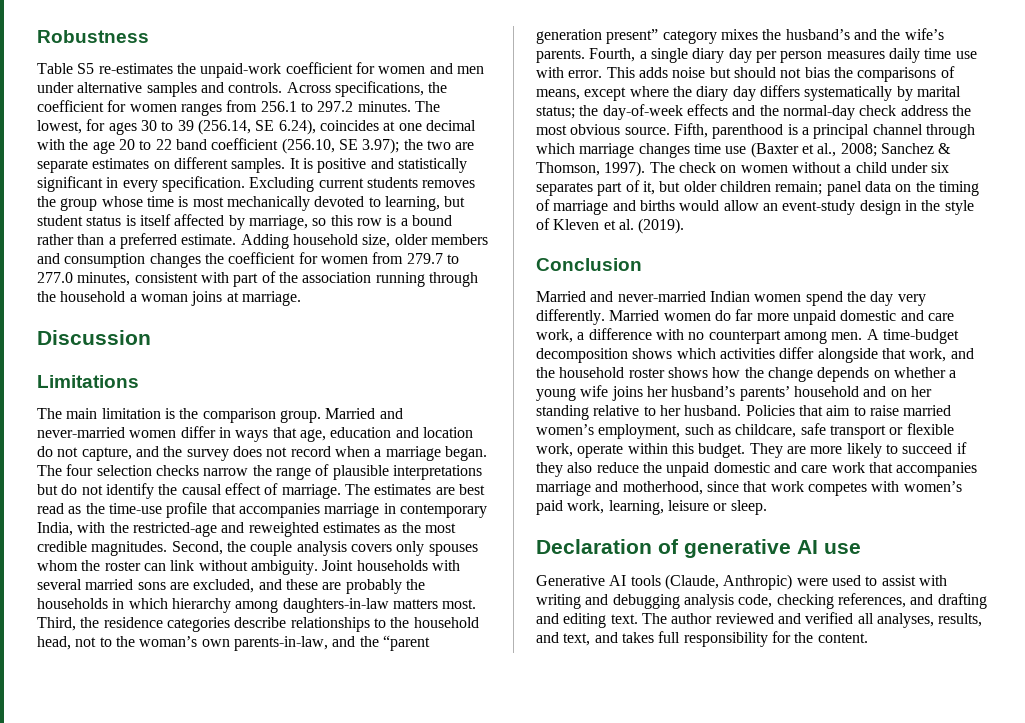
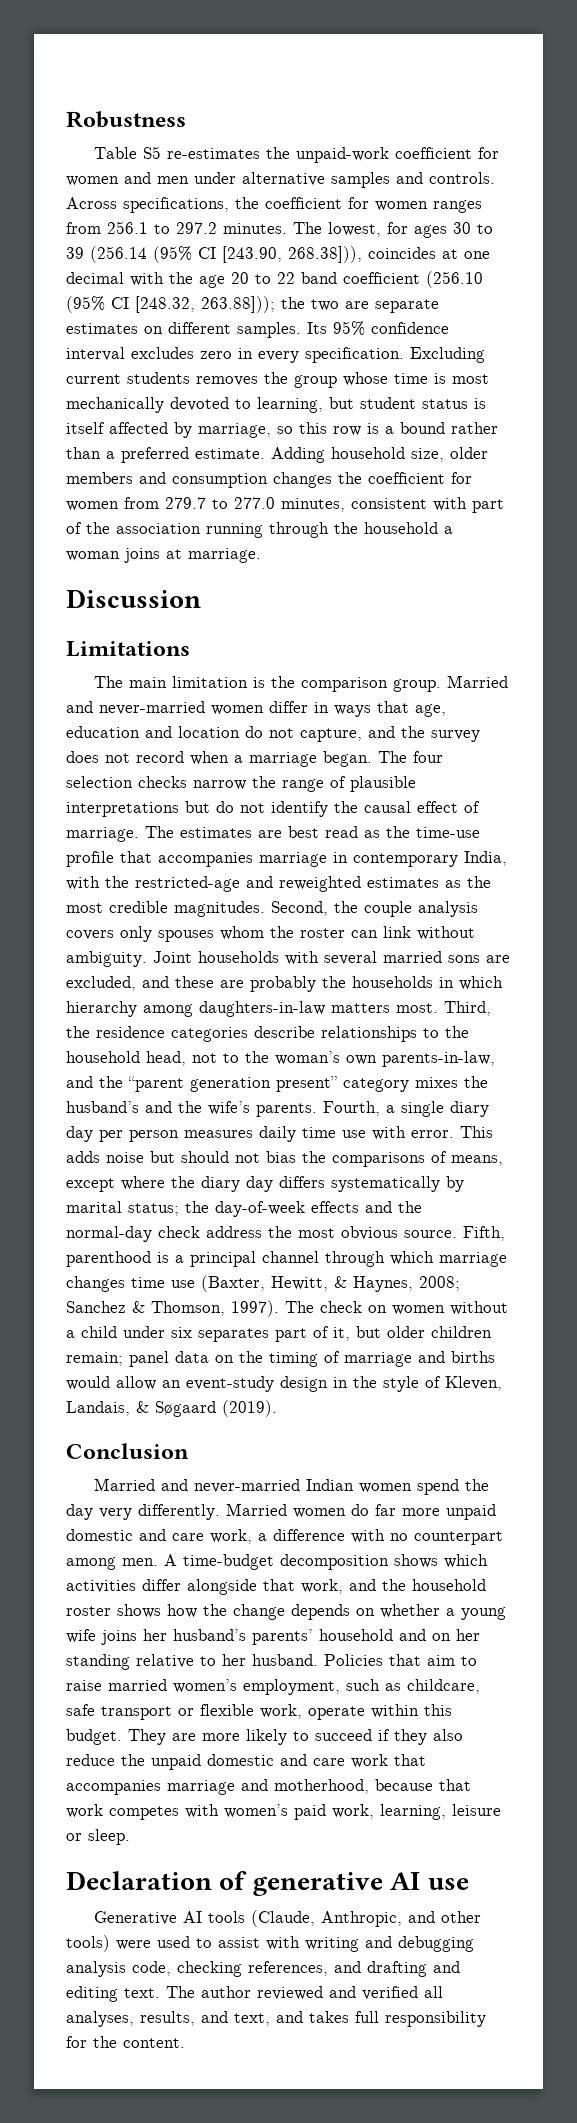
- The lowest, for ages 30 to 39 (256.14, SE 6.24), coincides at one decimal with the age 20 to 22 band coefficient (256.10, SE 3.97); the two are separate estimates on different samples.
+ The lowest, for ages 30 to 39 (256.14 (95% CI [243.90, 268.38])), coincides at one decimal with the age 20 to 22 band coefficient (256.10 (95% CI [248.32, 263.88])); the two are separate estimates on different samples.
- It is positive and statistically significant in every specification.
+ Its 95% confidence interval excludes zero in every specification.
- Fifth, parenthood is a principal channel through which marriage changes time use (Baxter et al., 2008; Sanchez & Thomson, 1997).
+ Fifth, parenthood is a principal channel through which marriage changes time use (Baxter, Hewitt, & Haynes, 2008; Sanchez & Thomson, 1997).
- The check on women without a child under six separates part of it, but older children remain; panel data on the timing of marriage and births would allow an event-study design in the style of Kleven et al. (2019).
+ The check on women without a child under six separates part of it, but older children remain; panel data on the timing of marriage and births would allow an event-study design in the style of Kleven, Landais, & Søgaard (2019).
- They are more likely to succeed if they also reduce the unpaid domestic and care work that accompanies marriage and motherhood, since that work competes with women’s paid work, learning, leisure or sleep.
+ They are more likely to succeed if they also reduce the unpaid domestic and care work that accompanies marriage and motherhood, because that work competes with women’s paid work, learning, leisure or sleep.
- Generative AI tools (Claude, Anthropic) were used to assist with writing and debugging analysis code, checking references, and drafting and editing text.
+ Generative AI tools (Claude, Anthropic, and other tools) were used to assist with writing and debugging analysis code, checking references, and drafting and editing text.

